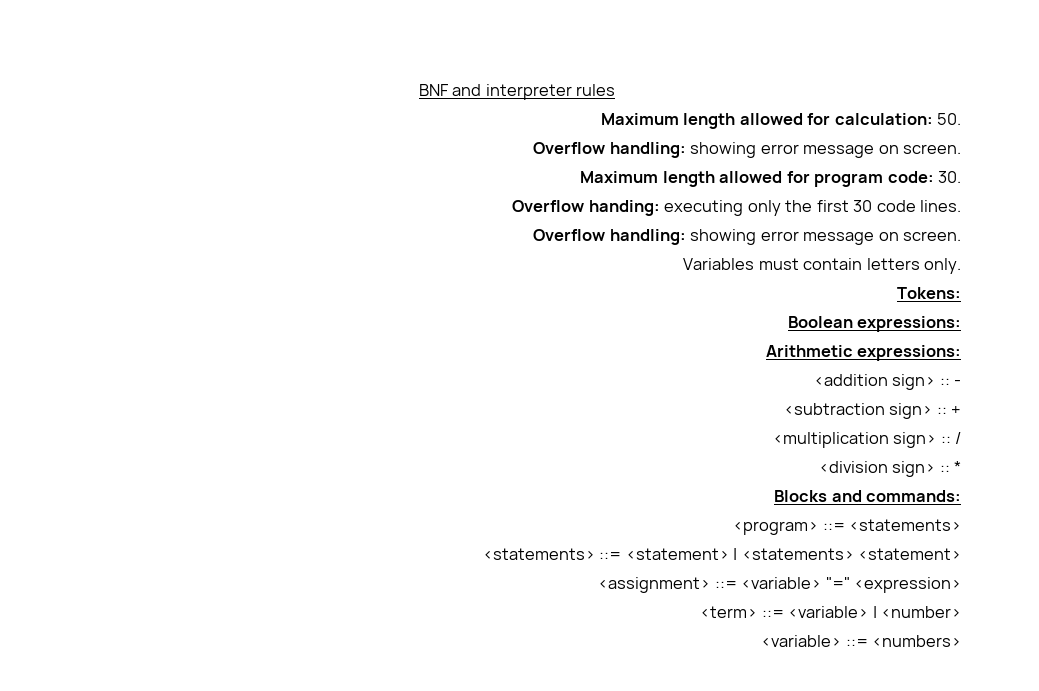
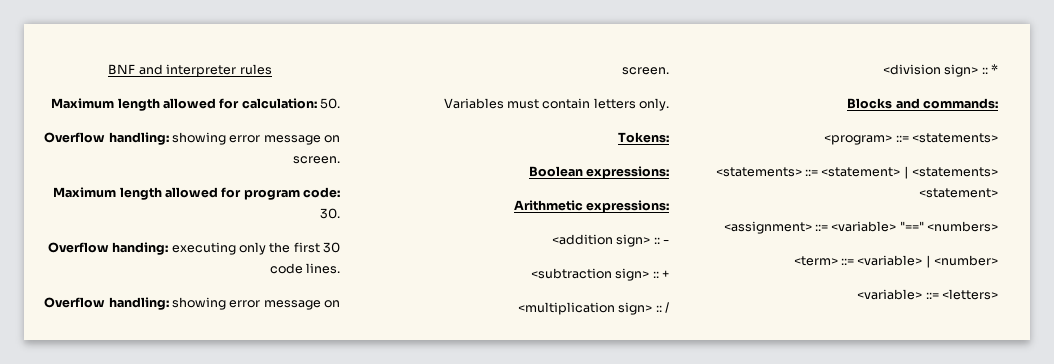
- <assignment> ::= <variable> "=" <expression>
+ <assignment> ::= <variable> "==" <numbers>
- <variable> ::= <numbers>
+ <variable> ::= <letters>

